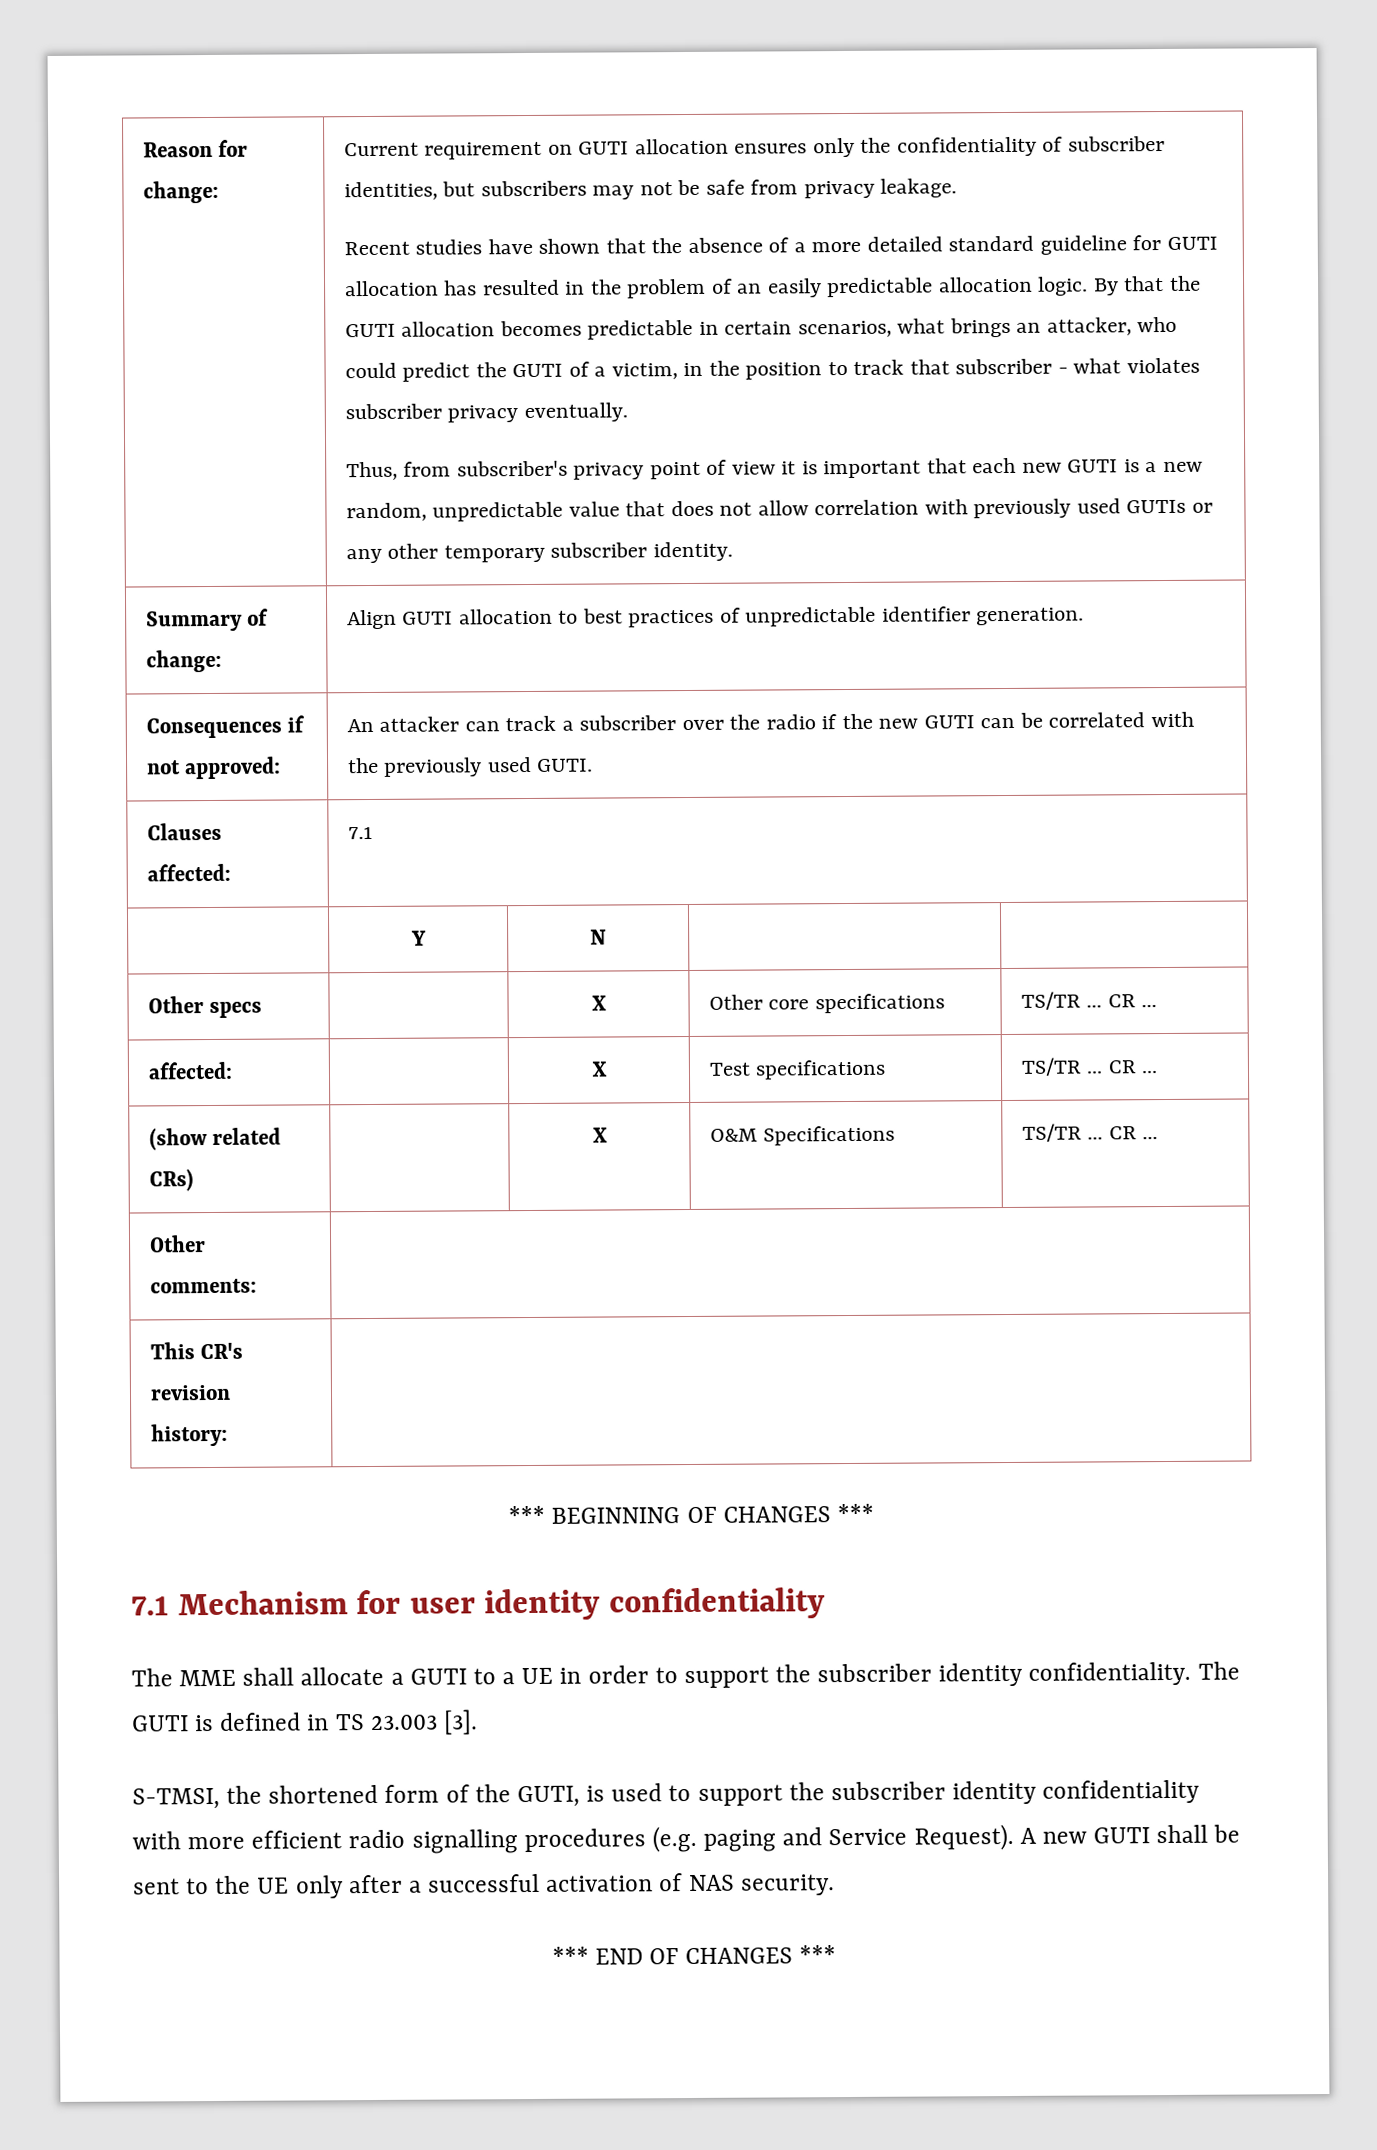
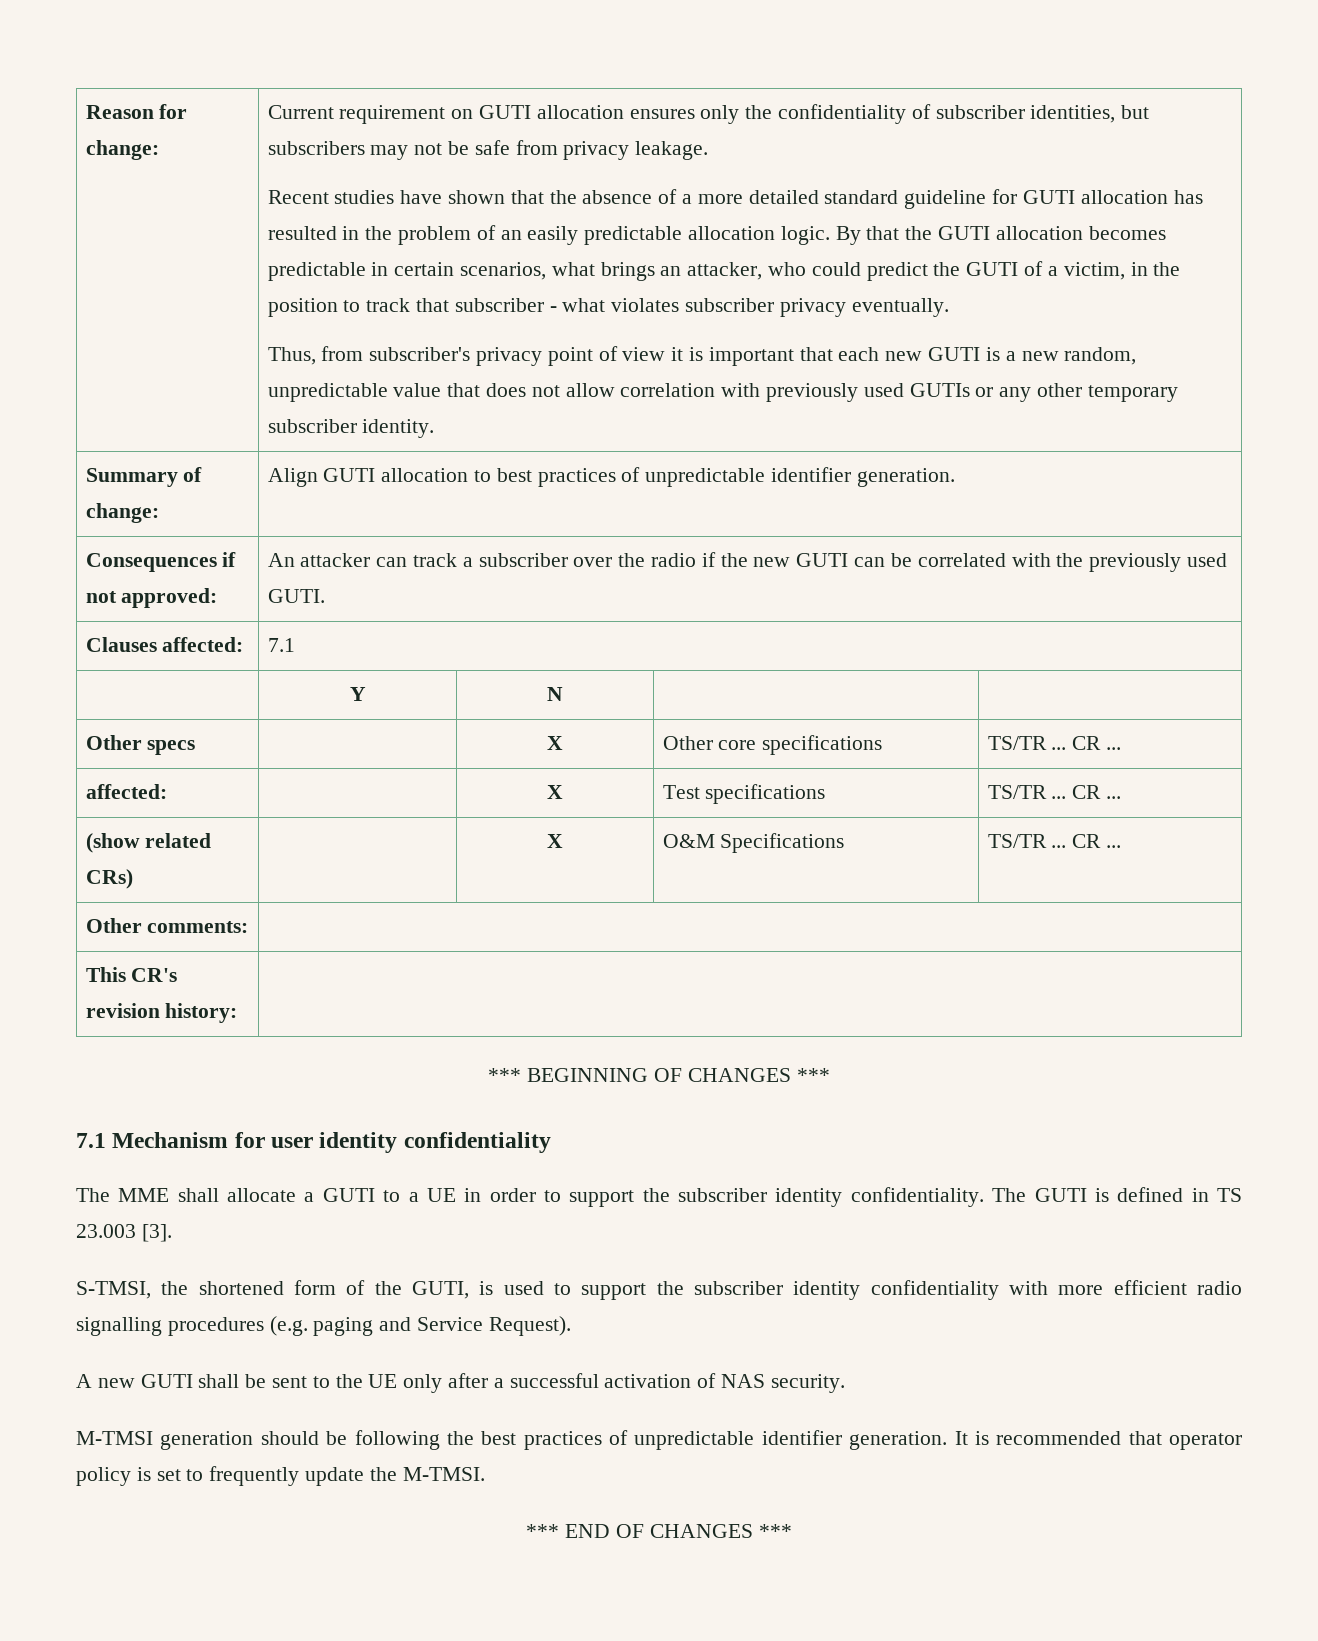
- S-TMSI, the shortened form of the GUTI, is used to support the subscriber identity confidentiality with more efficient radio signalling procedures (e.g. paging and Service Request). A new GUTI shall be sent to the UE only after a successful activation of NAS security.
+ S-TMSI, the shortened form of the GUTI, is used to support the subscriber identity confidentiality with more efficient radio signalling procedures (e.g. paging and Service Request).
+ A new GUTI shall be sent to the UE only after a successful activation of NAS security.
+ M-TMSI generation should be following the best practices of unpredictable identifier generation. It is recommended that operator policy is set to frequently update the M-TMSI.

